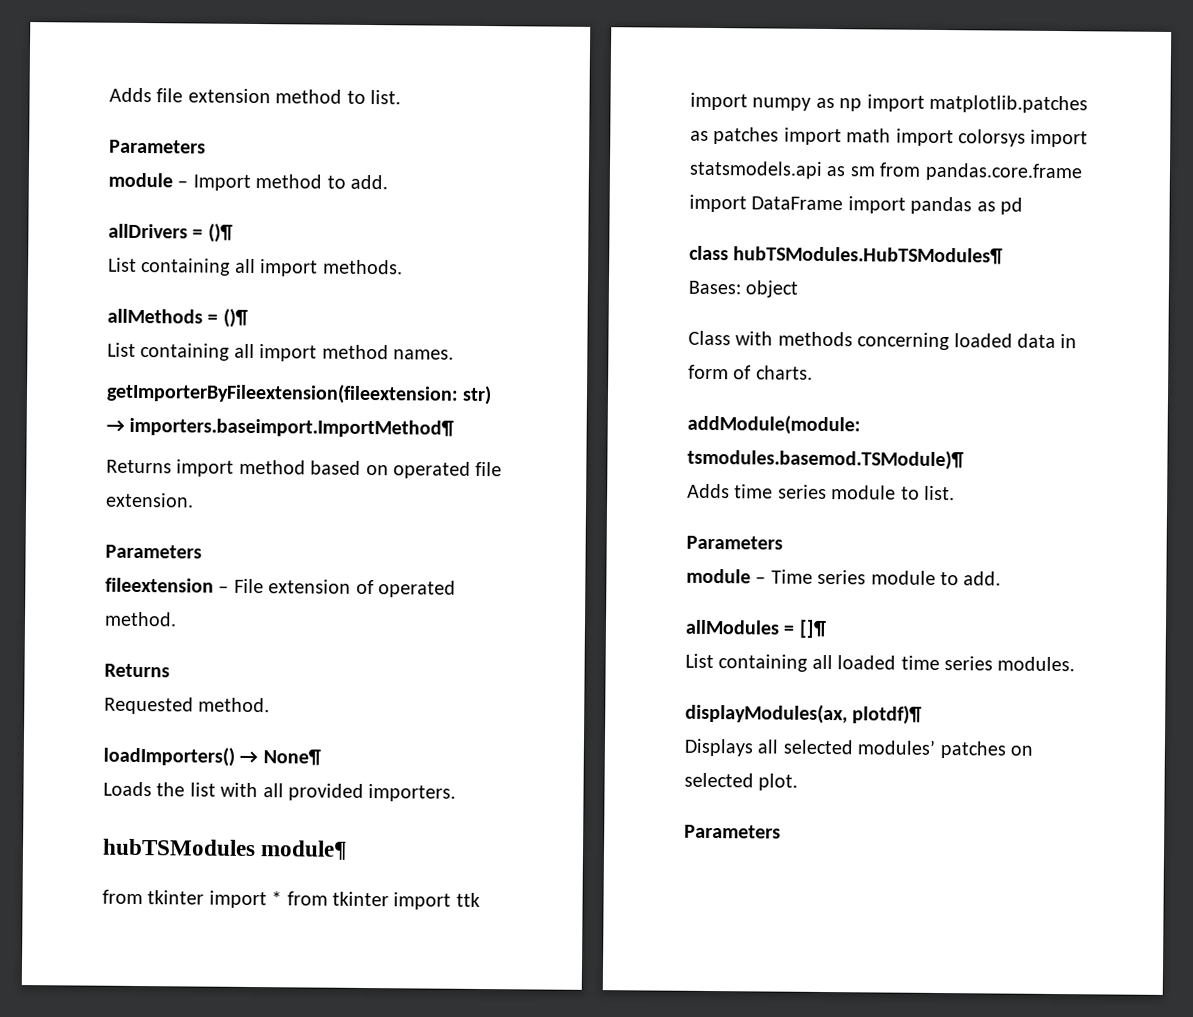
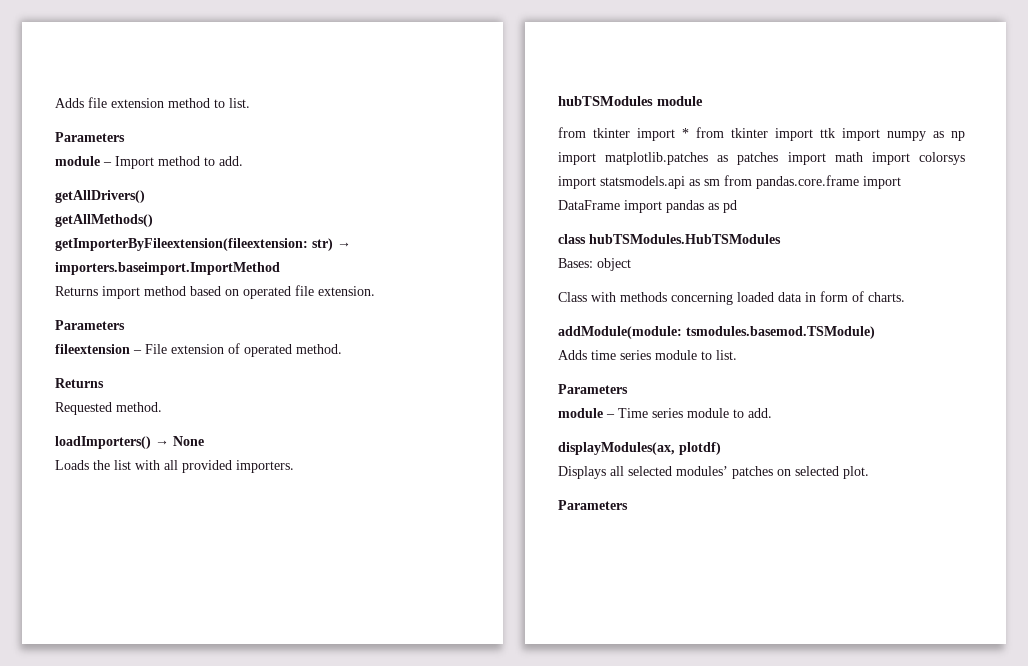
- allDrivers = ()¶
- List containing all import methods.
- allMethods = ()¶
- List containing all import method names.
+ getAllDrivers()
+ getAllMethods()
- getImporterByFileextension(fileextension: str) → importers.baseimport.ImportMethod¶
+ getImporterByFileextension(fileextension: str) → importers.baseimport.ImportMethod
- loadImporters() → None¶
+ loadImporters() → None
- hubTSModules module¶
+ hubTSModules module
- class hubTSModules.HubTSModules¶
+ class hubTSModules.HubTSModules
- addModule(module: tsmodules.basemod.TSModule)¶
+ addModule(module: tsmodules.basemod.TSModule)
- allModules = []¶
- List containing all loaded time series modules.
- displayModules(ax, plotdf)¶
+ displayModules(ax, plotdf)

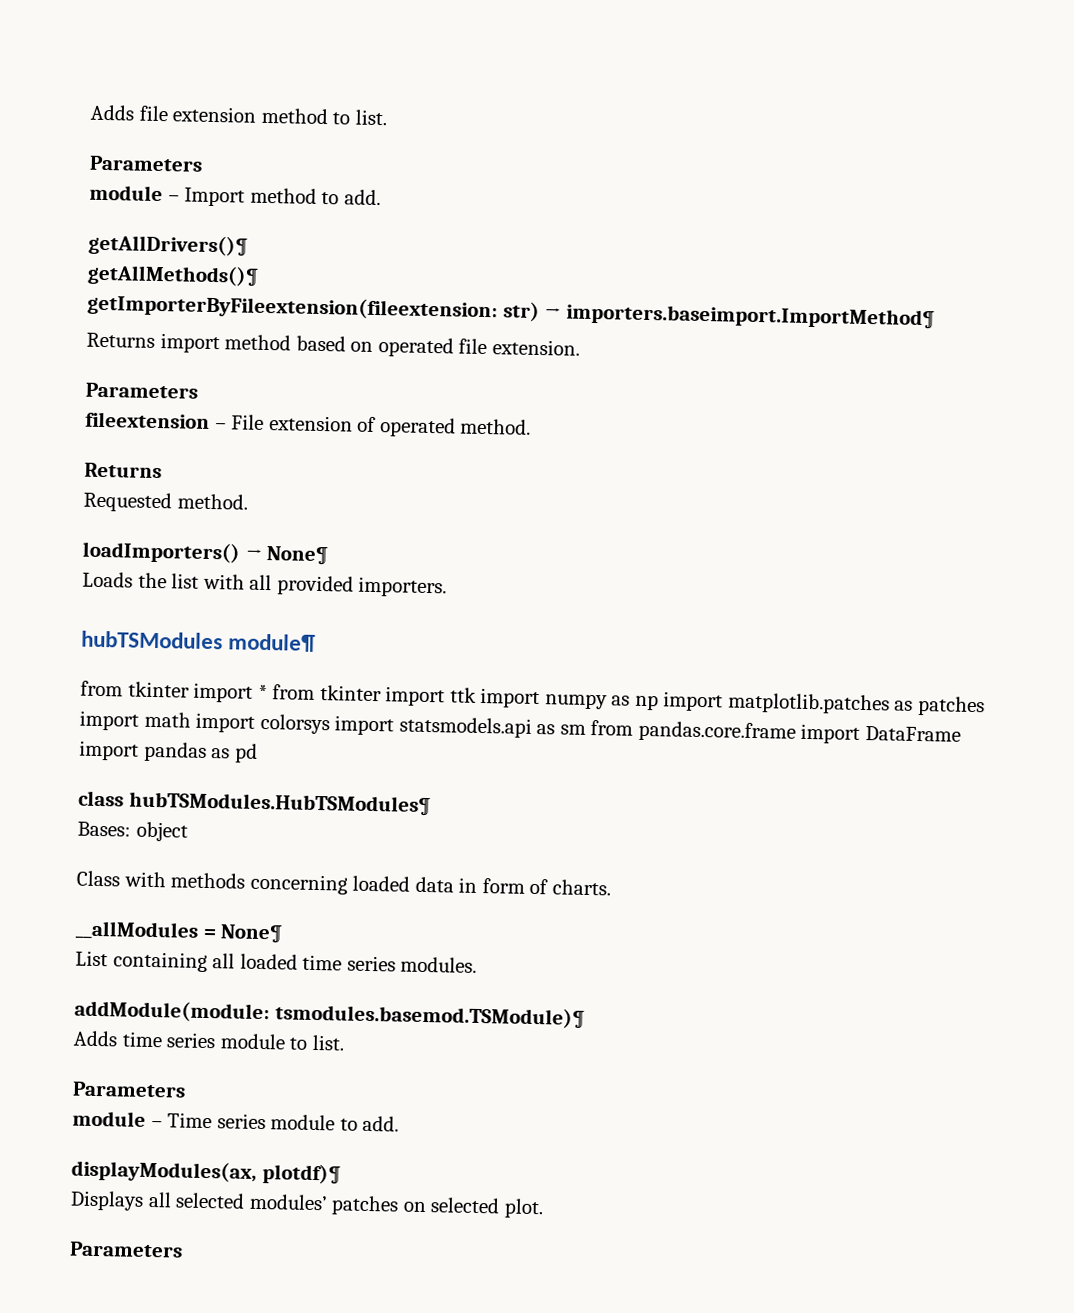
- getAllDrivers()
- getAllMethods()
+ getAllDrivers()¶
+ getAllMethods()¶
- getImporterByFileextension(fileextension: str) → importers.baseimport.ImportMethod
+ getImporterByFileextension(fileextension: str) → importers.baseimport.ImportMethod¶
- loadImporters() → None
+ loadImporters() → None¶
- hubTSModules module
+ hubTSModules module¶
- class hubTSModules.HubTSModules
+ class hubTSModules.HubTSModules¶
+ __allModules = None¶
+ List containing all loaded time series modules.
- addModule(module: tsmodules.basemod.TSModule)
+ addModule(module: tsmodules.basemod.TSModule)¶
- displayModules(ax, plotdf)
+ displayModules(ax, plotdf)¶

